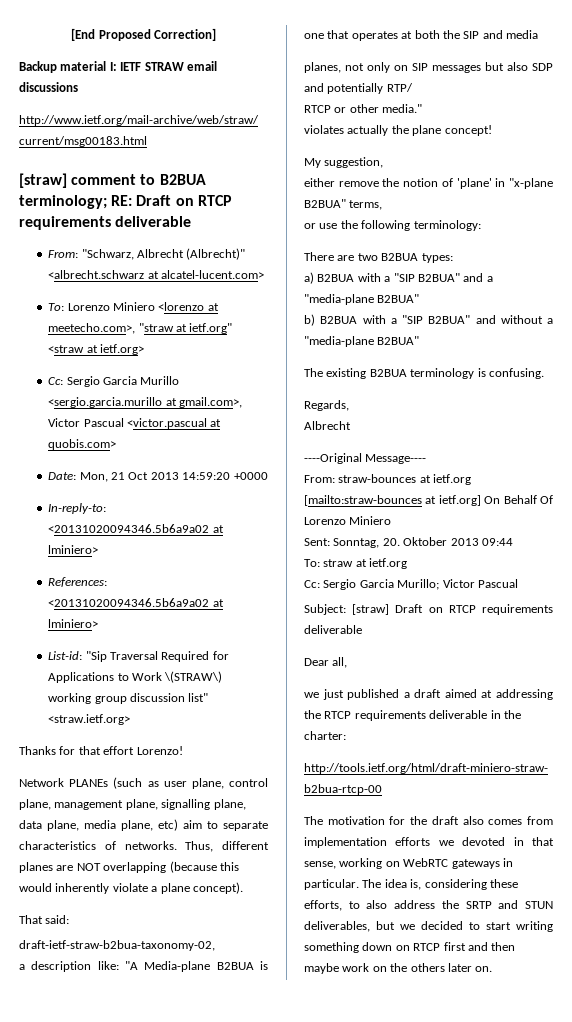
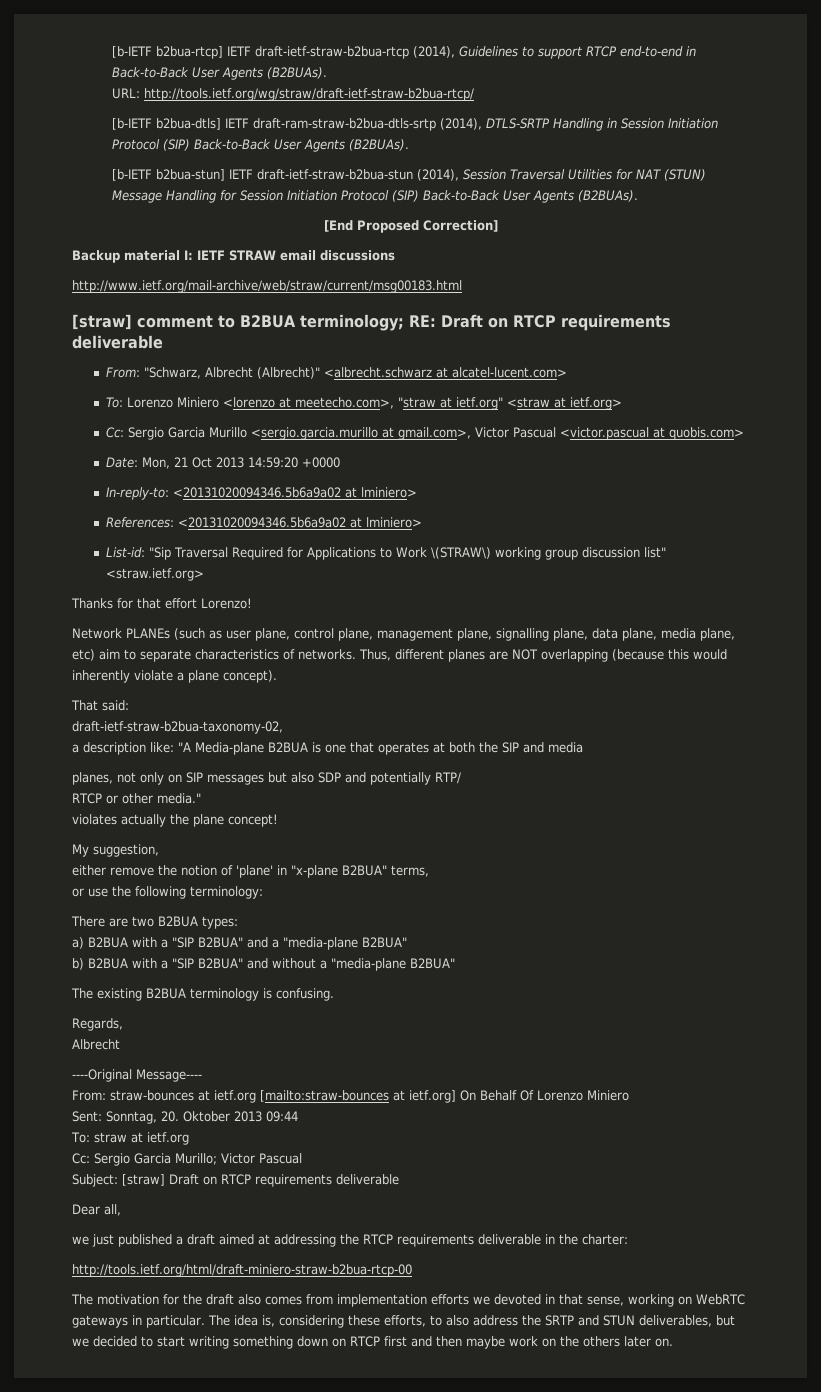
+ [b-IETF b2bua-rtcp] IETF draft-ietf-straw-b2bua-rtcp (2014), Guidelines to support RTCP end-to-end in Back-to-Back User Agents (B2BUAs).
+ URL: http://tools.ietf.org/wg/straw/draft-ietf-straw-b2bua-rtcp/
+ [b-IETF b2bua-dtls] IETF draft-ram-straw-b2bua-dtls-srtp (2014), DTLS-SRTP Handling in Session Initiation Protocol (SIP) Back-to-Back User Agents (B2BUAs).
+ [b-IETF b2bua-stun] IETF draft-ietf-straw-b2bua-stun (2014), Session Traversal Utilities for NAT (STUN) Message Handling for Session Initiation Protocol (SIP) Back-to-Back User Agents (B2BUAs).

